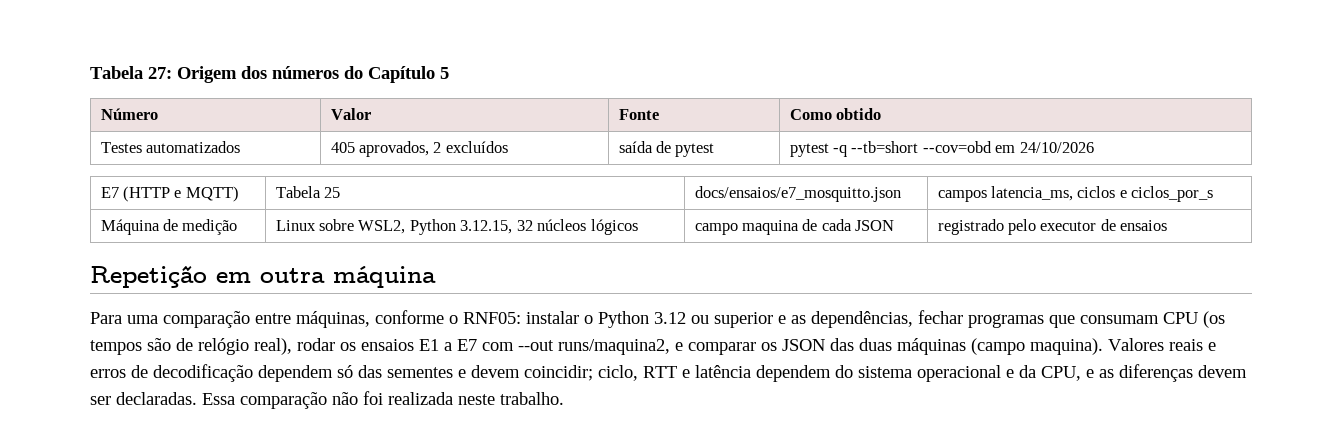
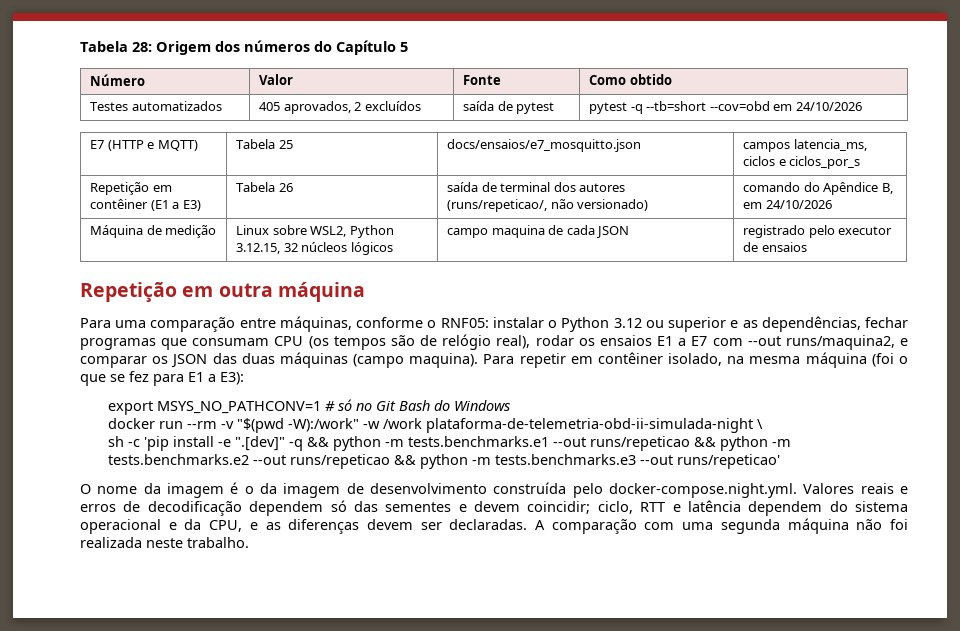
- Tabela 27: Origem dos números do Capítulo 5
+ Tabela 28: Origem dos números do Capítulo 5
+ Repetição em contêiner (E1 a E3) | Tabela 26 | saída de terminal dos autores (runs/repeticao/, não versionado) | comando do Apêndice B, em 24/10/2026
- Valores reais e erros de decodificação dependem só das sementes e devem coincidir; ciclo, RTT e latência dependem do sistema operacional e da CPU, e as diferenças devem ser declaradas.
+ Para repetir em contêiner isolado, na mesma máquina (foi o que se fez para E1 a E3):
+ export MSYS_NO_PATHCONV=1 # só no Git Bash do Windows
+ docker run --rm -v "$(pwd -W):/work" -w /work plataforma-de-telemetria-obd-ii-simulada-night \
+ sh -c 'pip install -e ".[dev]" -q && python -m tests.benchmarks.e1 --out runs/repeticao && python -m tests.benchmarks.e2 --out runs/repeticao && python -m tests.benchmarks.e3 --out runs/repeticao'
+ O nome da imagem é o da imagem de desenvolvimento construída pelo docker-compose.night.yml. Valores reais e erros de decodificação dependem só das sementes e devem coincidir; ciclo, RTT e latência dependem do sistema operacional e da CPU, e as diferenças devem ser declaradas.
- Essa comparação não foi realizada neste trabalho.
+ A comparação com uma segunda máquina não foi realizada neste trabalho.

